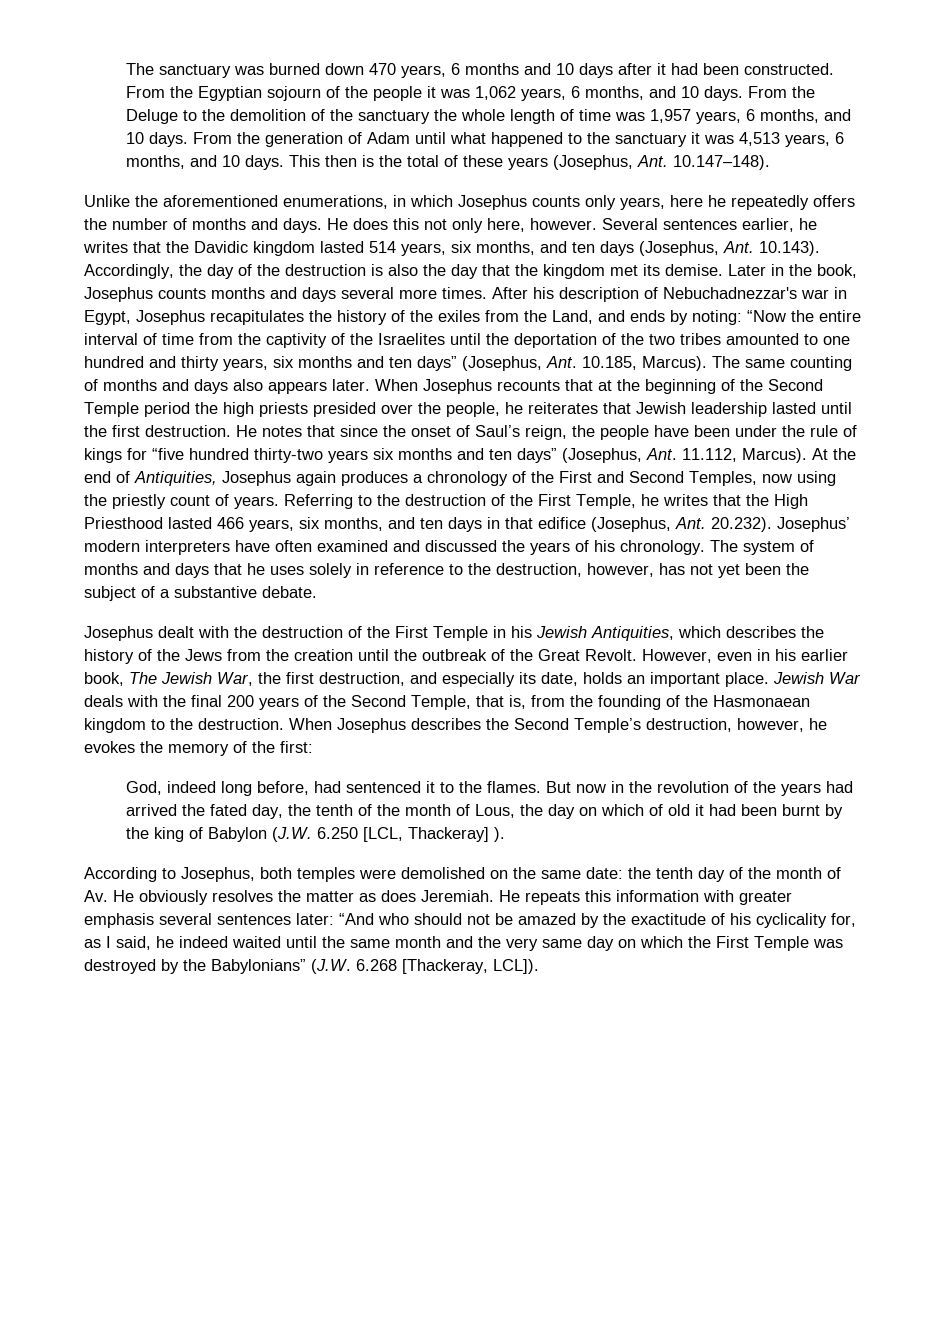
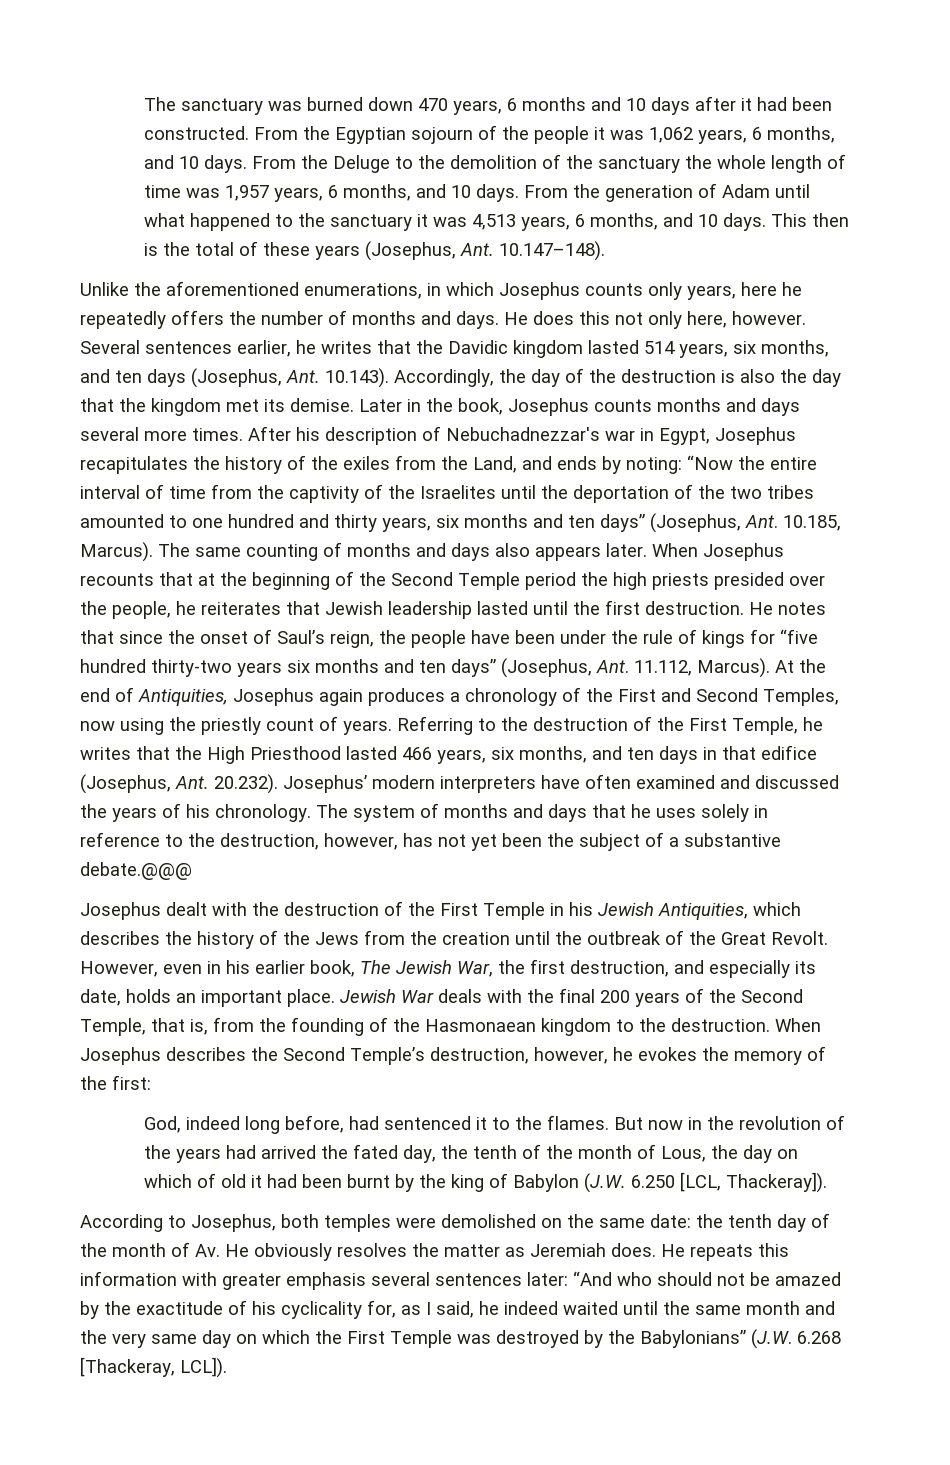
- The system of months and days that he uses solely in reference to the destruction, however, has not yet been the subject of a substantive debate.
+ The system of months and days that he uses solely in reference to the destruction, however, has not yet been the subject of a substantive debate.@@@
- But now in the revolution of the years had arrived the fated day, the tenth of the month of Lous, the day on which of old it had been burnt by the king of Babylon (J.W. 6.250 [LCL, Thackeray] ).
+ But now in the revolution of the years had arrived the fated day, the tenth of the month of Lous, the day on which of old it had been burnt by the king of Babylon (J.W. 6.250 [LCL, Thackeray]).
- According to Josephus, both temples were demolished on the same date: the tenth day of the month of Av. He obviously resolves the matter as does Jeremiah.
+ According to Josephus, both temples were demolished on the same date: the tenth day of the month of Av. He obviously resolves the matter as Jeremiah does.

